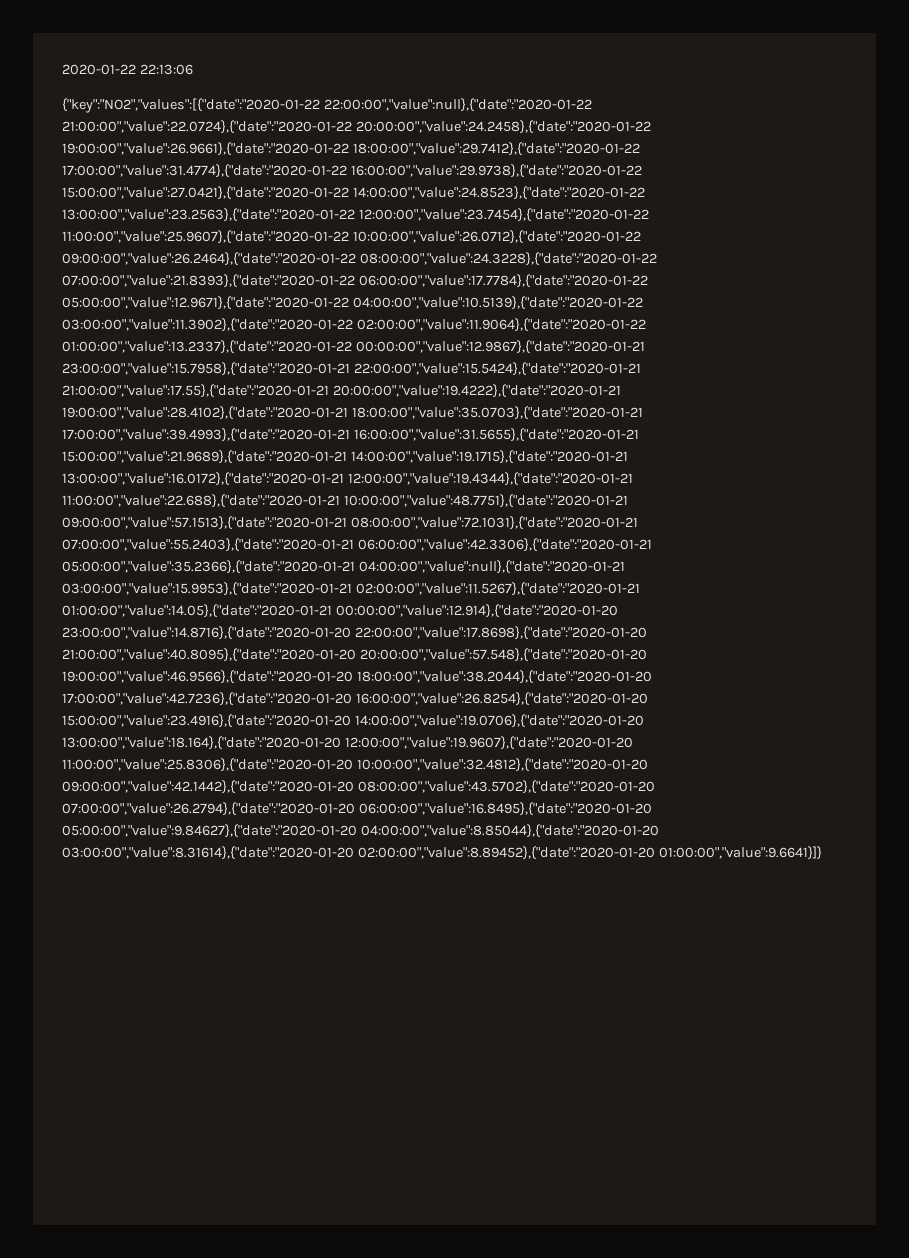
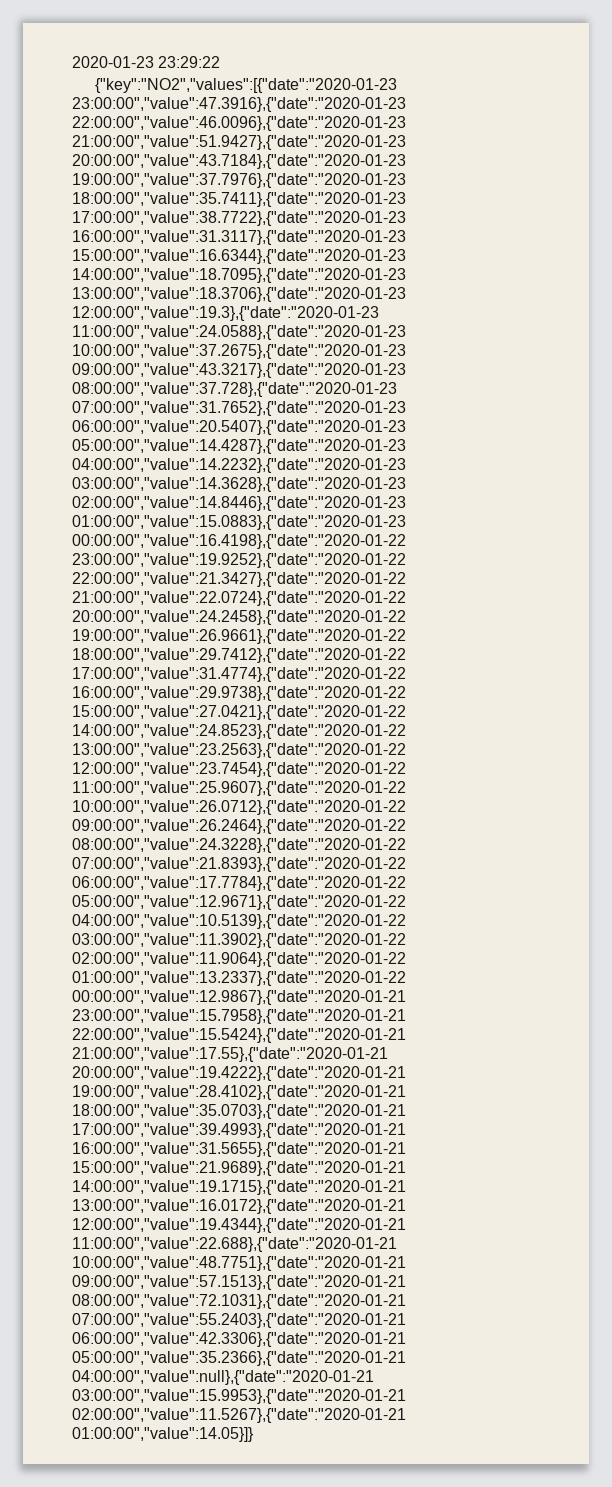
- 2020-01-22 22:13:06
- {"key":"NO2","values":[{"date":"2020-01-22 22:00:00","value":null},{"date":"2020-01-22 21:00:00","value":22.0724},{"date":"2020-01-22 20:00:00","value":24.2458},{"date":"2020-01-22 19:00:00","value":26.9661},{"date":"2020-01-22 18:00:00","value":29.7412},{"date":"2020-01-22 17:00:00","value":31.4774},{"date":"2020-01-22 16:00:00","value":29.9738},{"date":"2020-01-22 15:00:00","value":27.0421},{"date":"2020-01-22 14:00:00","value":24.8523},{"date":"2020-01-22 13:00:00","value":23.2563},{"date":"2020-01-22 12:00:00","value":23.7454},{"date":"2020-01-22 11:00:00","value":25.9607},{"date":"2020-01-22 10:00:00","value":26.0712},{"date":"2020-01-22 09:00:00","value":26.2464},{"date":"2020-01-22 08:00:00","value":24.3228},{"date":"2020-01-22 07:00:00","value":21.8393},{"date":"2020-01-22 06:00:00","value":17.7784},{"date":"2020-01-22 05:00:00","value":12.9671},{"date":"2020-01-22 04:00:00","value":10.5139},{"date":"2020-01-22 03:00:00","value":11.3902},{"date":"2020-01-22 02:00:00","value":11.9064},{"date":"2020-01-22 01:00:00","value":13.2337},{"date":"2020-01-22 00:00:00","value":12.9867},{"date":"2020-01-21 23:00:00","value":15.7958},{"date":"2020-01-21 22:00:00","value":15.5424},{"date":"2020-01-21 21:00:00","value":17.55},{"date":"2020-01-21 20:00:00","value":19.4222},{"date":"2020-01-21 19:00:00","value":28.4102},{"date":"2020-01-21 18:00:00","value":35.0703},{"date":"2020-01-21 17:00:00","value":39.4993},{"date":"2020-01-21 16:00:00","value":31.5655},{"date":"2020-01-21 15:00:00","value":21.9689},{"date":"2020-01-21 14:00:00","value":19.1715},{"date":"2020-01-21 13:00:00","value":16.0172},{"date":"2020-01-21 12:00:00","value":19.4344},{"date":"2020-01-21 11:00:00","value":22.688},{"date":"2020-01-21 10:00:00","value":48.7751},{"date":"2020-01-21 09:00:00","value":57.1513},{"date":"2020-01-21 08:00:00","value":72.1031},{"date":"2020-01-21 07:00:00","value":55.2403},{"date":"2020-01-21 06:00:00","value":42.3306},{"date":"2020-01-21 05:00:00","value":35.2366},{"date":"2020-01-21 04:00:00","value":null},{"date":"2020-01-21 03:00:00","value":15.9953},{"date":"2020-01-21 02:00:00","value":11.5267},{"date":"2020-01-21 01:00:00","value":14.05},{"date":"2020-01-21 00:00:00","value":12.914},{"date":"2020-01-20 23:00:00","value":14.8716},{"date":"2020-01-20 22:00:00","value":17.8698},{"date":"2020-01-20 21:00:00","value":40.8095},{"date":"2020-01-20 20:00:00","value":57.548},{"date":"2020-01-20 19:00:00","value":46.9566},{"date":"2020-01-20 18:00:00","value":38.2044},{"date":"2020-01-20 17:00:00","value":42.7236},{"date":"2020-01-20 16:00:00","value":26.8254},{"date":"2020-01-20 15:00:00","value":23.4916},{"date":"2020-01-20 14:00:00","value":19.0706},{"date":"2020-01-20 13:00:00","value":18.164},{"date":"2020-01-20 12:00:00","value":19.9607},{"date":"2020-01-20 11:00:00","value":25.8306},{"date":"2020-01-20 10:00:00","value":32.4812},{"date":"2020-01-20 09:00:00","value":42.1442},{"date":"2020-01-20 08:00:00","value":43.5702},{"date":"2020-01-20 07:00:00","value":26.2794},{"date":"2020-01-20 06:00:00","value":16.8495},{"date":"2020-01-20 05:00:00","value":9.84627},{"date":"2020-01-20 04:00:00","value":8.85044},{"date":"2020-01-20 03:00:00","value":8.31614},{"date":"2020-01-20 02:00:00","value":8.89452},{"date":"2020-01-20 01:00:00","value":9.6641}]}
+ 2020-01-23 23:29:22
+ {"key":"NO2","values":[{"date":"2020-01-23 23:00:00","value":47.3916},{"date":"2020-01-23 22:00:00","value":46.0096},{"date":"2020-01-23 21:00:00","value":51.9427},{"date":"2020-01-23 20:00:00","value":43.7184},{"date":"2020-01-23 19:00:00","value":37.7976},{"date":"2020-01-23 18:00:00","value":35.7411},{"date":"2020-01-23 17:00:00","value":38.7722},{"date":"2020-01-23 16:00:00","value":31.3117},{"date":"2020-01-23 15:00:00","value":16.6344},{"date":"2020-01-23 14:00:00","value":18.7095},{"date":"2020-01-23 13:00:00","value":18.3706},{"date":"2020-01-23 12:00:00","value":19.3},{"date":"2020-01-23 11:00:00","value":24.0588},{"date":"2020-01-23 10:00:00","value":37.2675},{"date":"2020-01-23 09:00:00","value":43.3217},{"date":"2020-01-23 08:00:00","value":37.728},{"date":"2020-01-23 07:00:00","value":31.7652},{"date":"2020-01-23 06:00:00","value":20.5407},{"date":"2020-01-23 05:00:00","value":14.4287},{"date":"2020-01-23 04:00:00","value":14.2232},{"date":"2020-01-23 03:00:00","value":14.3628},{"date":"2020-01-23 02:00:00","value":14.8446},{"date":"2020-01-23 01:00:00","value":15.0883},{"date":"2020-01-23 00:00:00","value":16.4198},{"date":"2020-01-22 23:00:00","value":19.9252},{"date":"2020-01-22 22:00:00","value":21.3427},{"date":"2020-01-22 21:00:00","value":22.0724},{"date":"2020-01-22 20:00:00","value":24.2458},{"date":"2020-01-22 19:00:00","value":26.9661},{"date":"2020-01-22 18:00:00","value":29.7412},{"date":"2020-01-22 17:00:00","value":31.4774},{"date":"2020-01-22 16:00:00","value":29.9738},{"date":"2020-01-22 15:00:00","value":27.0421},{"date":"2020-01-22 14:00:00","value":24.8523},{"date":"2020-01-22 13:00:00","value":23.2563},{"date":"2020-01-22 12:00:00","value":23.7454},{"date":"2020-01-22 11:00:00","value":25.9607},{"date":"2020-01-22 10:00:00","value":26.0712},{"date":"2020-01-22 09:00:00","value":26.2464},{"date":"2020-01-22 08:00:00","value":24.3228},{"date":"2020-01-22 07:00:00","value":21.8393},{"date":"2020-01-22 06:00:00","value":17.7784},{"date":"2020-01-22 05:00:00","value":12.9671},{"date":"2020-01-22 04:00:00","value":10.5139},{"date":"2020-01-22 03:00:00","value":11.3902},{"date":"2020-01-22 02:00:00","value":11.9064},{"date":"2020-01-22 01:00:00","value":13.2337},{"date":"2020-01-22 00:00:00","value":12.9867},{"date":"2020-01-21 23:00:00","value":15.7958},{"date":"2020-01-21 22:00:00","value":15.5424},{"date":"2020-01-21 21:00:00","value":17.55},{"date":"2020-01-21 20:00:00","value":19.4222},{"date":"2020-01-21 19:00:00","value":28.4102},{"date":"2020-01-21 18:00:00","value":35.0703},{"date":"2020-01-21 17:00:00","value":39.4993},{"date":"2020-01-21 16:00:00","value":31.5655},{"date":"2020-01-21 15:00:00","value":21.9689},{"date":"2020-01-21 14:00:00","value":19.1715},{"date":"2020-01-21 13:00:00","value":16.0172},{"date":"2020-01-21 12:00:00","value":19.4344},{"date":"2020-01-21 11:00:00","value":22.688},{"date":"2020-01-21 10:00:00","value":48.7751},{"date":"2020-01-21 09:00:00","value":57.1513},{"date":"2020-01-21 08:00:00","value":72.1031},{"date":"2020-01-21 07:00:00","value":55.2403},{"date":"2020-01-21 06:00:00","value":42.3306},{"date":"2020-01-21 05:00:00","value":35.2366},{"date":"2020-01-21 04:00:00","value":null},{"date":"2020-01-21 03:00:00","value":15.9953},{"date":"2020-01-21 02:00:00","value":11.5267},{"date":"2020-01-21 01:00:00","value":14.05}]}

